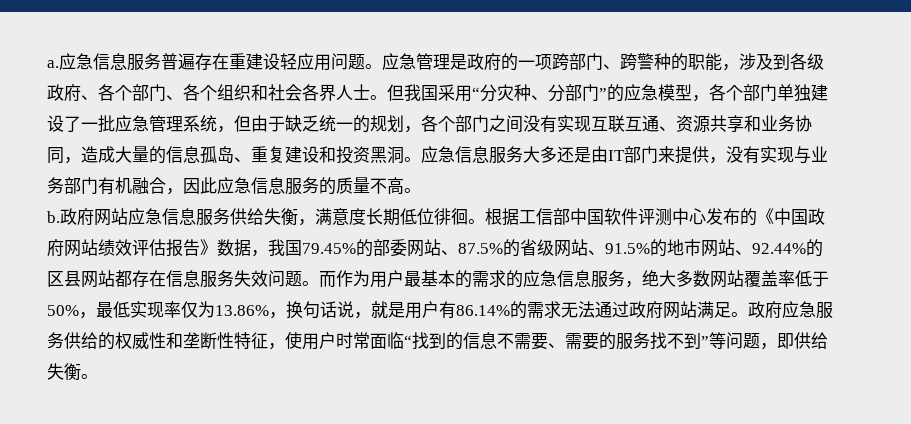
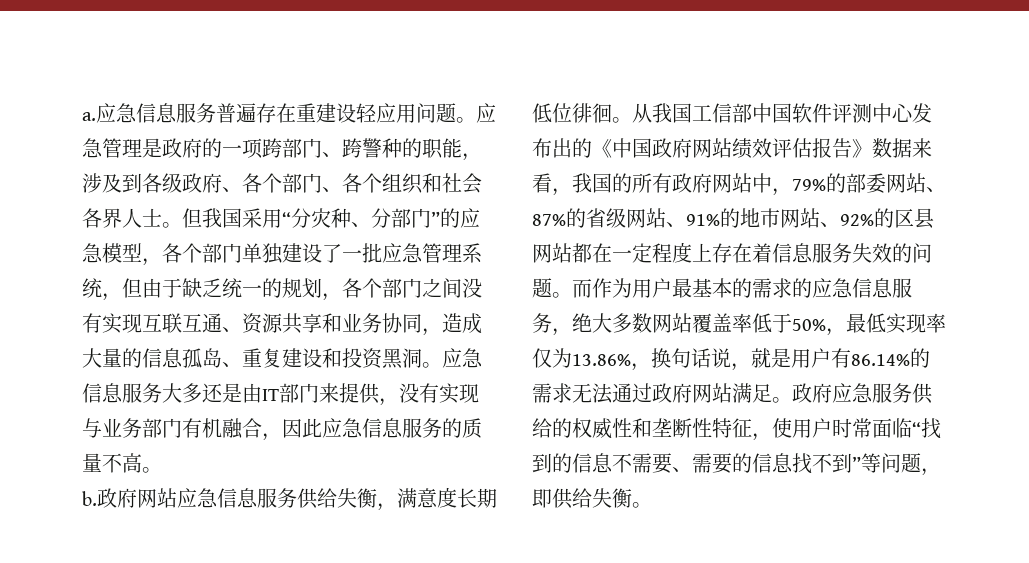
- 根据工信部中国软件评测中心发布的《中国政府网站绩效评估报告》数据，我国79.45%的部委网站、87.5%的省级网站、91.5%的地市网站、92.44%的区县网站都存在信息服务失效问题。
+ 从我国工信部中国软件评测中心发布出的《中国政府网站绩效评估报告》数据来看，我国的所有政府网站中，79%的部委网站、87%的省级网站、91%的地市网站、92%的区县网站都在一定程度上存在着信息服务失效的问题。
- 政府应急服务供给的权威性和垄断性特征，使用户时常面临“找到的信息不需要、需要的服务找不到”等问题，即供给失衡。
+ 政府应急服务供给的权威性和垄断性特征，使用户时常面临“找到的信息不需要、需要的信息找不到”等问题，即供给失衡。

